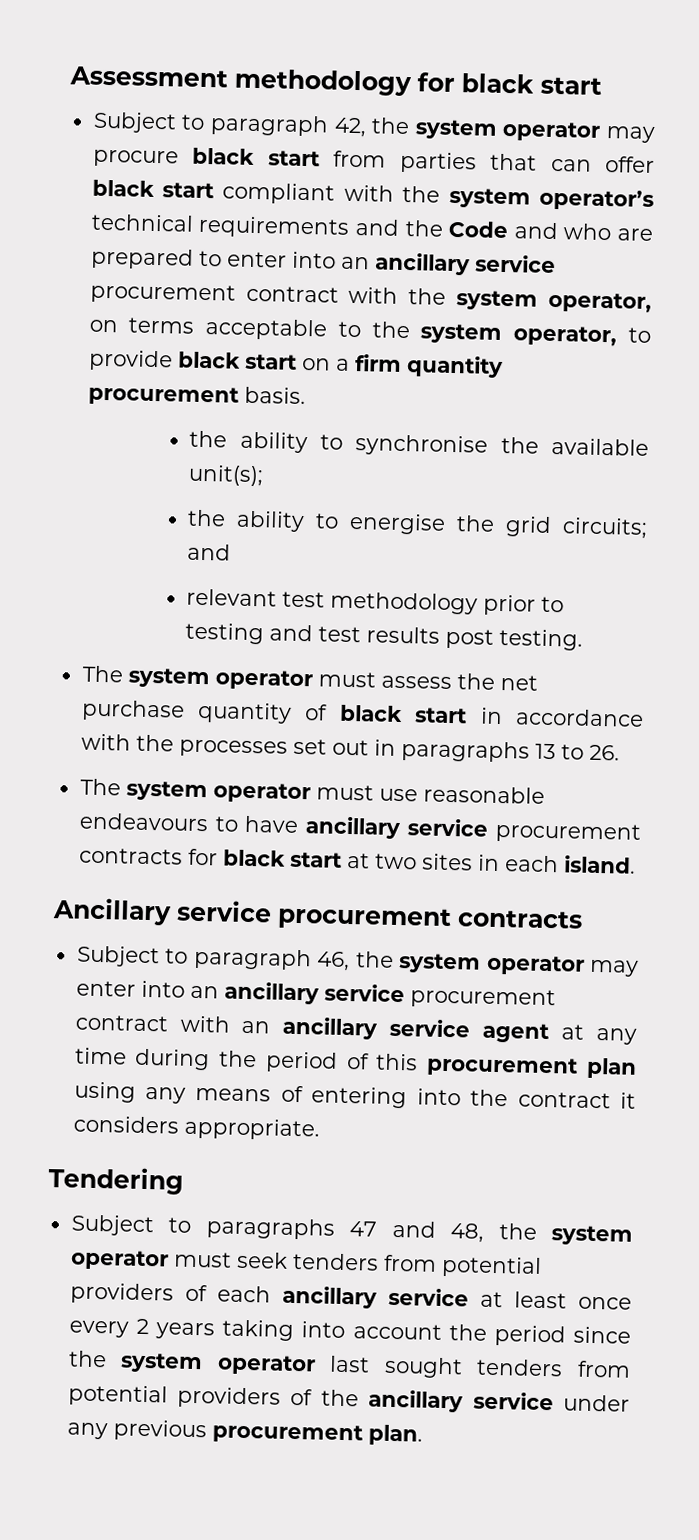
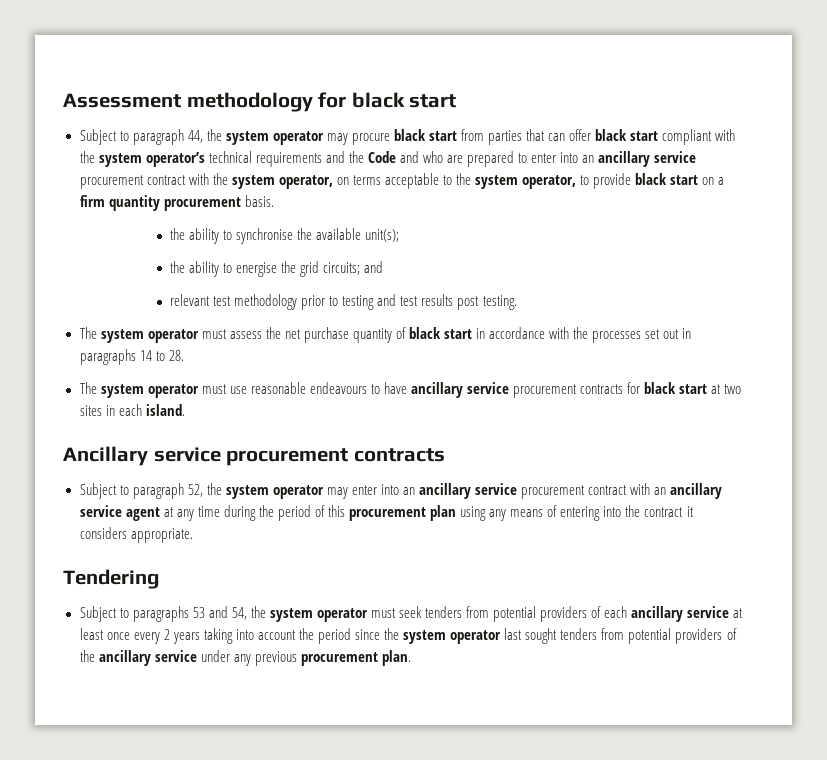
- Subject to paragraph 42, the system operator may procure black start from parties that can offer black start compliant with the system operator’s technical requirements and the Code and who are prepared to enter into an ancillary service procurement contract with the system operator, on terms acceptable to the system operator, to provide black start on a firm quantity procurement basis.
+ Subject to paragraph 44, the system operator may procure black start from parties that can offer black start compliant with the system operator’s technical requirements and the Code and who are prepared to enter into an ancillary service procurement contract with the system operator, on terms acceptable to the system operator, to provide black start on a firm quantity procurement basis.
- The system operator must assess the net purchase quantity of black start in accordance with the processes set out in paragraphs 13 to 26.
+ The system operator must assess the net purchase quantity of black start in accordance with the processes set out in paragraphs 14 to 28.
- Subject to paragraph 46, the system operator may enter into an ancillary service procurement contract with an ancillary service agent at any time during the period of this procurement plan using any means of entering into the contract it considers appropriate.
+ Subject to paragraph 52, the system operator may enter into an ancillary service procurement contract with an ancillary service agent at any time during the period of this procurement plan using any means of entering into the contract it considers appropriate.
- Subject to paragraphs 47 and 48, the system operator must seek tenders from potential providers of each ancillary service at least once every 2 years taking into account the period since the system operator last sought tenders from potential providers of the ancillary service under any previous procurement plan.
+ Subject to paragraphs 53 and 54, the system operator must seek tenders from potential providers of each ancillary service at least once every 2 years taking into account the period since the system operator last sought tenders from potential providers of the ancillary service under any previous procurement plan.

